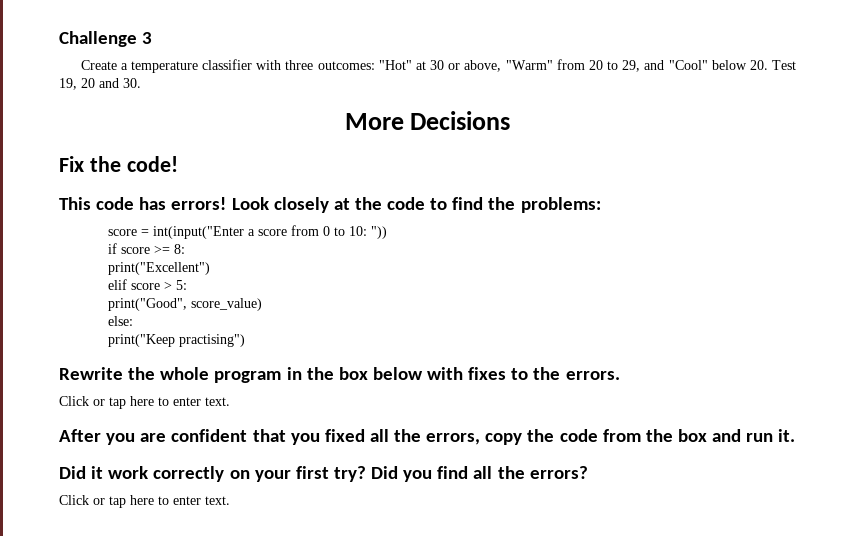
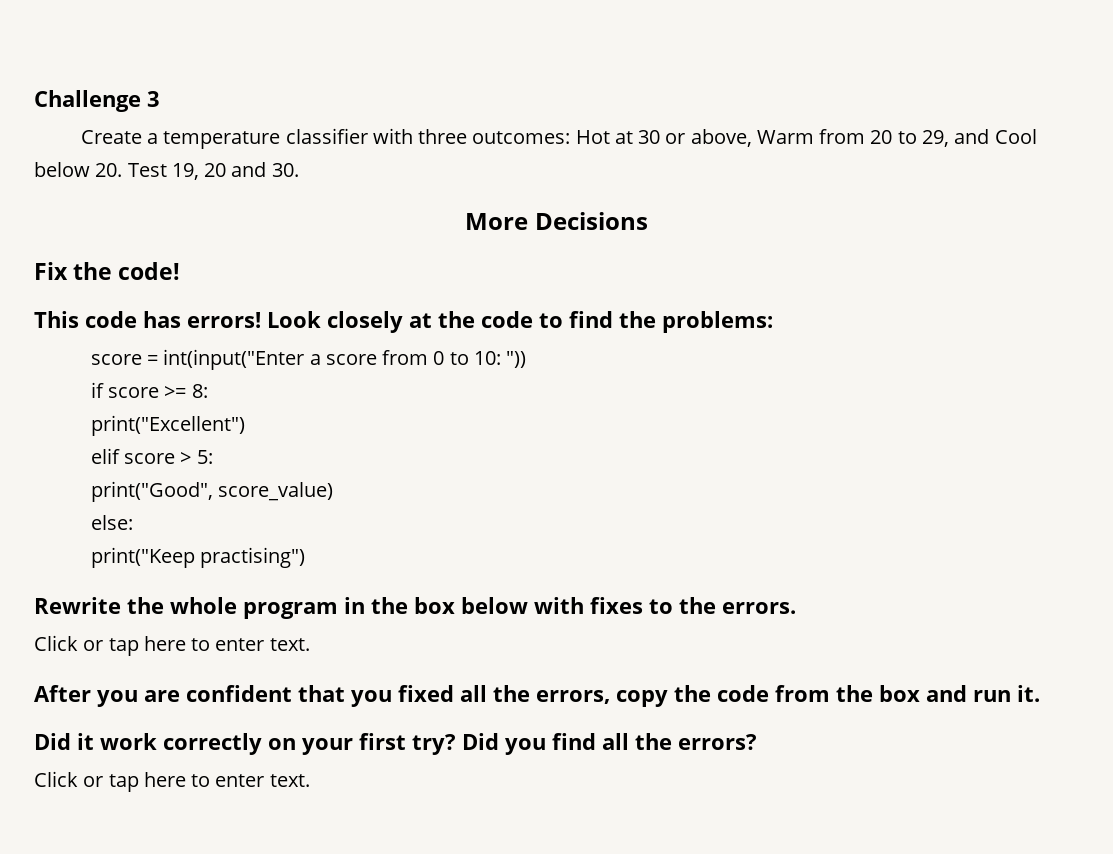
- Create a temperature classifier with three outcomes: "Hot" at 30 or above, "Warm" from 20 to 29, and "Cool" below 20. Test 19, 20 and 30.
+ Create a temperature classifier with three outcomes: Hot at 30 or above, Warm from 20 to 29, and Cool below 20. Test 19, 20 and 30.

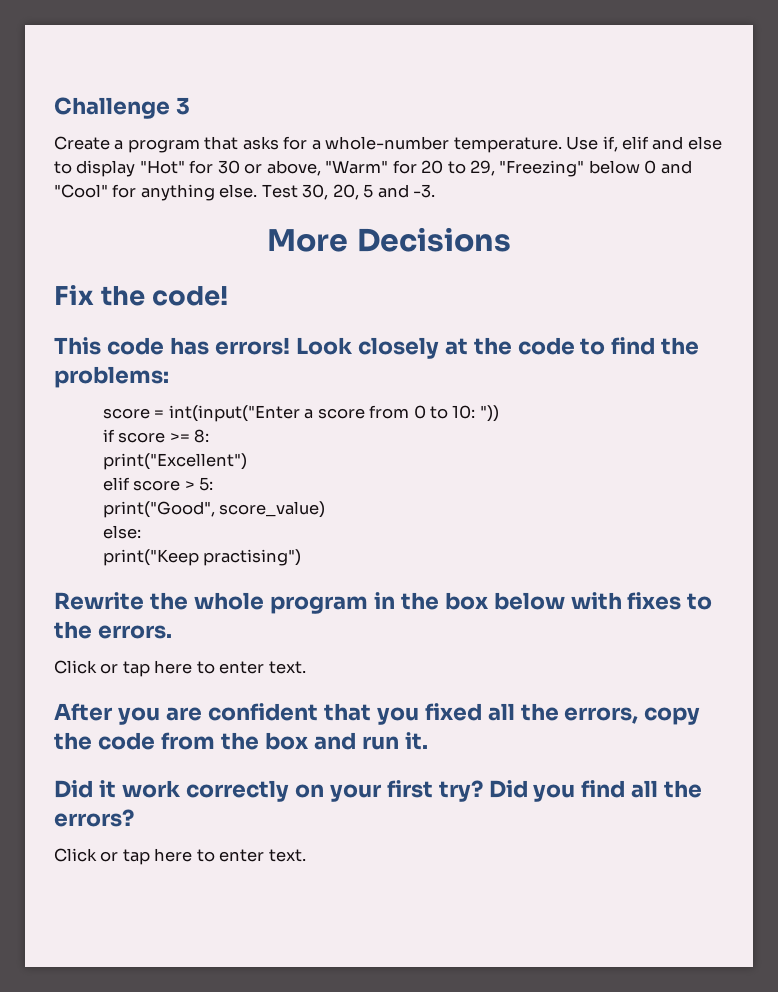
- Create a temperature classifier with three outcomes: Hot at 30 or above, Warm from 20 to 29, and Cool below 20. Test 19, 20 and 30.
+ Create a program that asks for a whole-number temperature. Use if, elif and else to display "Hot" for 30 or above, "Warm" for 20 to 29, "Freezing" below 0 and "Cool" for anything else. Test 30, 20, 5 and -3.

